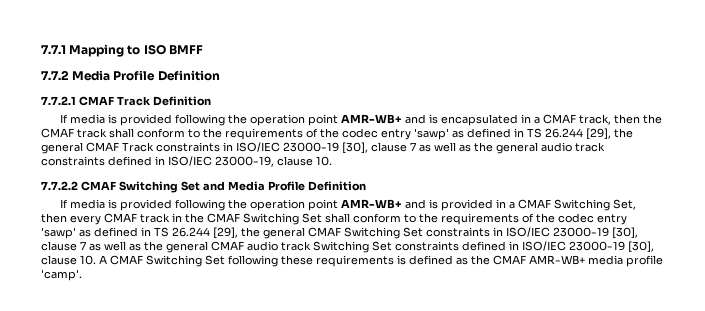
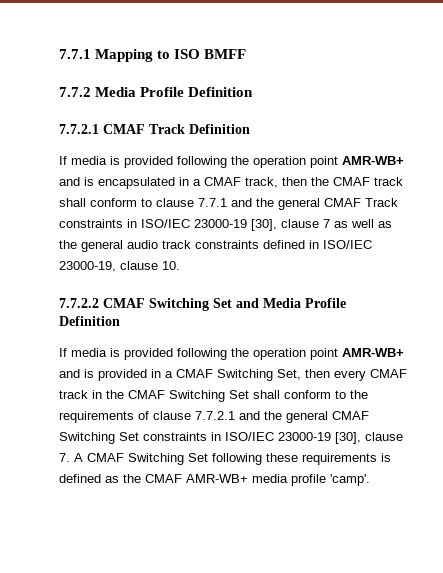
- If media is provided following the operation point AMR-WB+ and is encapsulated in a CMAF track, then the CMAF track shall conform to the requirements of the codec entry 'sawp' as defined in TS 26.244 [29], the general CMAF Track constraints in ISO/IEC 23000-19 [30], clause 7 as well as the general audio track constraints defined in ISO/IEC 23000-19, clause 10.
+ If media is provided following the operation point AMR-WB+ and is encapsulated in a CMAF track, then the CMAF track shall conform to clause 7.7.1 and the general CMAF Track constraints in ISO/IEC 23000-19 [30], clause 7 as well as the general audio track constraints defined in ISO/IEC 23000-19, clause 10.
- If media is provided following the operation point AMR-WB+ and is provided in a CMAF Switching Set, then every CMAF track in the CMAF Switching Set shall conform to the requirements of the codec entry 'sawp' as defined in TS 26.244 [29], the general CMAF Switching Set constraints in ISO/IEC 23000-19 [30], clause 7 as well as the general CMAF audio track Switching Set constraints defined in ISO/IEC 23000-19 [30], clause 10. A CMAF Switching Set following these requirements is defined as the CMAF AMR-WB+ media profile 'camp'.
+ If media is provided following the operation point AMR-WB+ and is provided in a CMAF Switching Set, then every CMAF track in the CMAF Switching Set shall conform to the requirements of clause 7.7.2.1 and the general CMAF Switching Set constraints in ISO/IEC 23000-19 [30], clause 7. A CMAF Switching Set following these requirements is defined as the CMAF AMR-WB+ media profile 'camp'.

